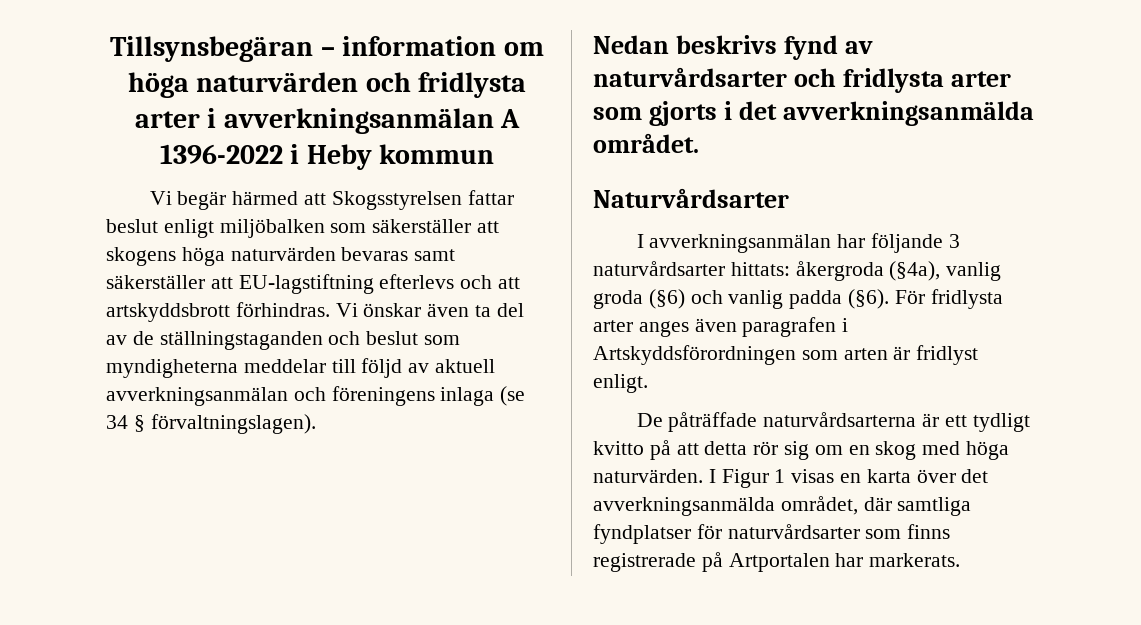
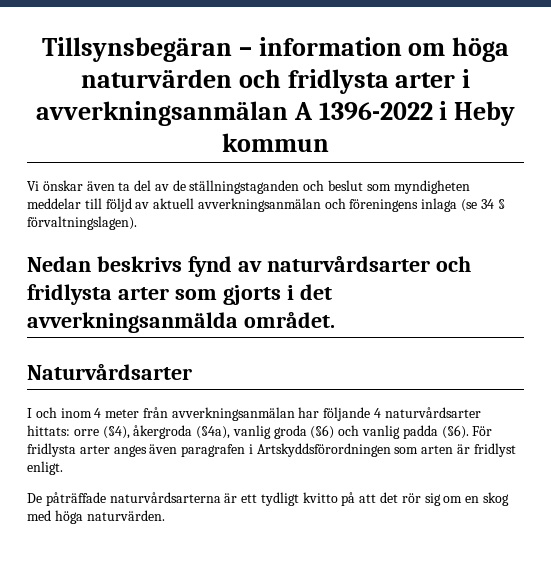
- Vi begär härmed att Skogsstyrelsen fattar beslut enligt miljöbalken som säkerställer att skogens höga naturvärden bevaras samt säkerställer att EU-lagstiftning efterlevs och att artskyddsbrott förhindras. Vi önskar även ta del av de ställningstaganden och beslut som myndigheterna meddelar till följd av aktuell avverkningsanmälan och föreningens inlaga (se 34 § förvaltningslagen).
+ Vi önskar även ta del av de ställningstaganden och beslut som myndigheten meddelar till följd av aktuell avverkningsanmälan och föreningens inlaga (se 34 § förvaltningslagen).
- I avverkningsanmälan har följande 3 naturvårdsarter hittats: åkergroda (§4a), vanlig groda (§6) och vanlig padda (§6).
+ I och inom 4 meter från avverkningsanmälan har följande 4 naturvårdsarter hittats: orre (§4), åkergroda (§4a), vanlig groda (§6) och vanlig padda (§6).
- De påträffade naturvårdsarterna är ett tydligt kvitto på att detta rör sig om en skog med höga naturvärden. I Figur 1 visas en karta över det avverkningsanmälda området, där samtliga fyndplatser för naturvårdsarter som finns registrerade på Artportalen har markerats.
+ De påträffade naturvårdsarterna är ett tydligt kvitto på att det rör sig om en skog med höga naturvärden.

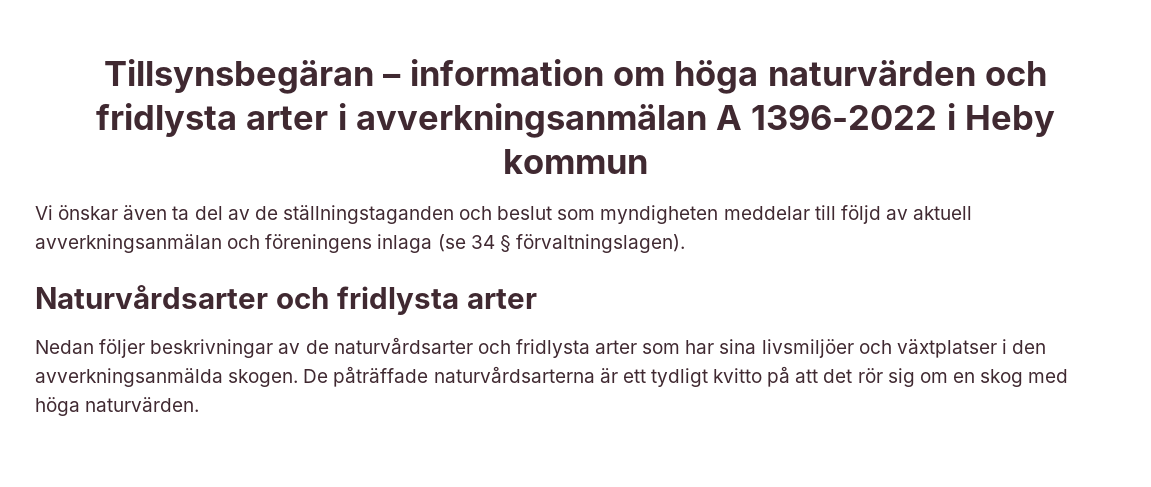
- Nedan beskrivs fynd av naturvårdsarter och fridlysta arter som gjorts i det avverkningsanmälda området.
- Naturvårdsarter
- I och inom 4 meter från avverkningsanmälan har följande 4 naturvårdsarter hittats: orre (§4), åkergroda (§4a), vanlig groda (§6) och vanlig padda (§6). För fridlysta arter anges även paragrafen i Artskyddsförordningen som arten är fridlyst enligt.
- De påträffade naturvårdsarterna är ett tydligt kvitto på att det rör sig om en skog med höga naturvärden.
+ Naturvårdsarter och fridlysta arter
+ Nedan följer beskrivningar av de naturvårdsarter och fridlysta arter som har sina livsmiljöer och växtplatser i den avverkningsanmälda skogen. De påträffade naturvårdsarterna är ett tydligt kvitto på att det rör sig om en skog med höga naturvärden.

